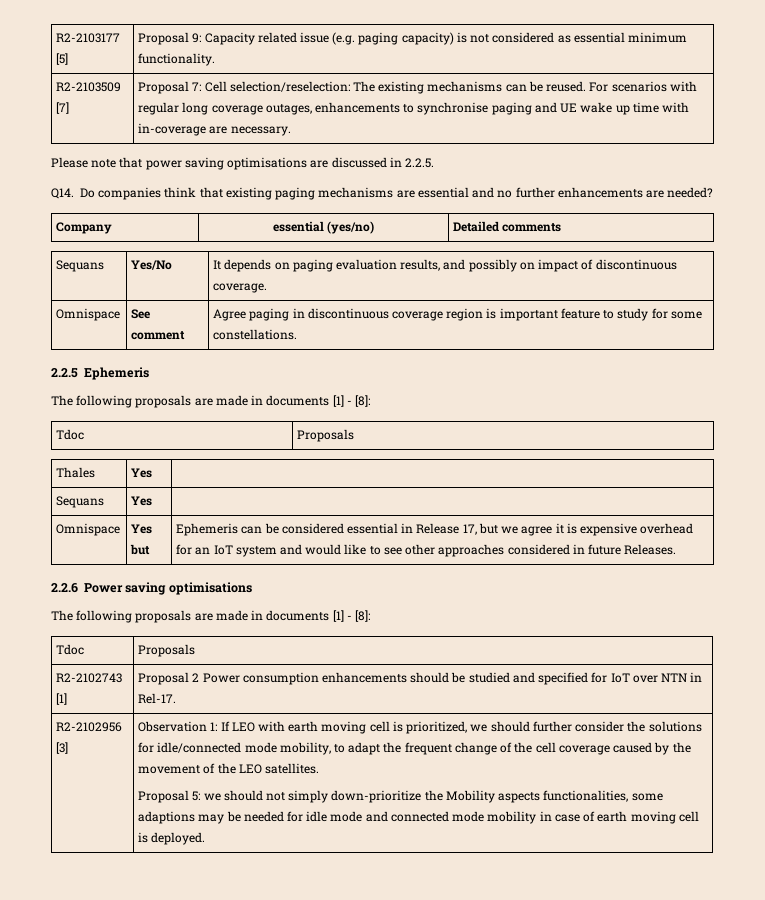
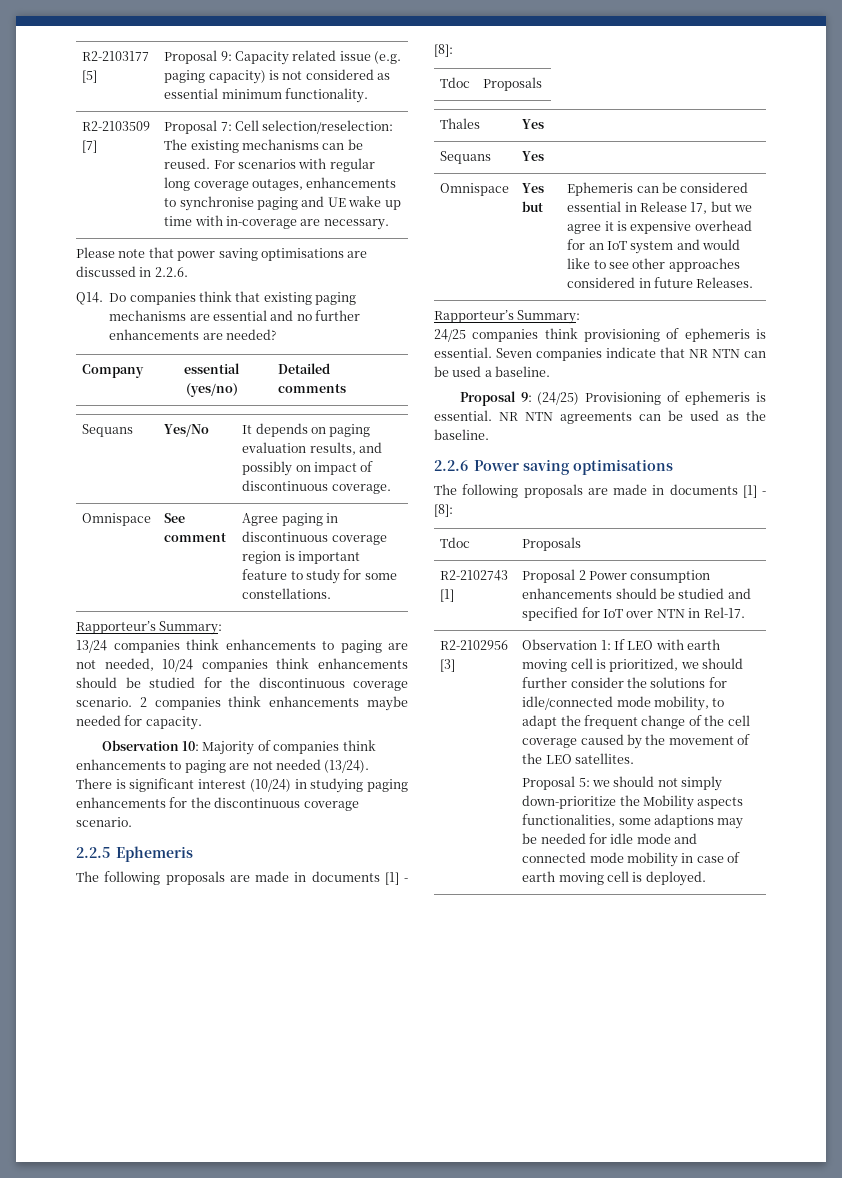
- Please note that power saving optimisations are discussed in 2.2.5.
+ Please note that power saving optimisations are discussed in 2.2.6.
  Omnispace | See comment | Agree paging in discontinuous coverage region is important feature to study for some constellations.
+ Rapporteur’s Summary:
+ 13/24 companies think enhancements to paging are not needed, 10/24 companies think enhancements should be studied for the discontinuous coverage scenario. 2 companies think enhancements maybe needed for capacity.
+ Observation 10: Majority of companies think enhancements to paging are not needed (13/24). There is significant interest (10/24) in studying paging enhancements for the discontinuous coverage scenario.
  Omnispace | Yes but | Ephemeris can be considered essential in Release 17, but we agree it is expensive overhead for an IoT system and would like to see other approaches considered in future Releases.
+ Rapporteur’s Summary:
+ 24/25 companies think provisioning of ephemeris is essential. Seven companies indicate that NR NTN can be used a baseline.
+ Proposal 9: (24/25) Provisioning of ephemeris is essential. NR NTN agreements can be used as the baseline.

